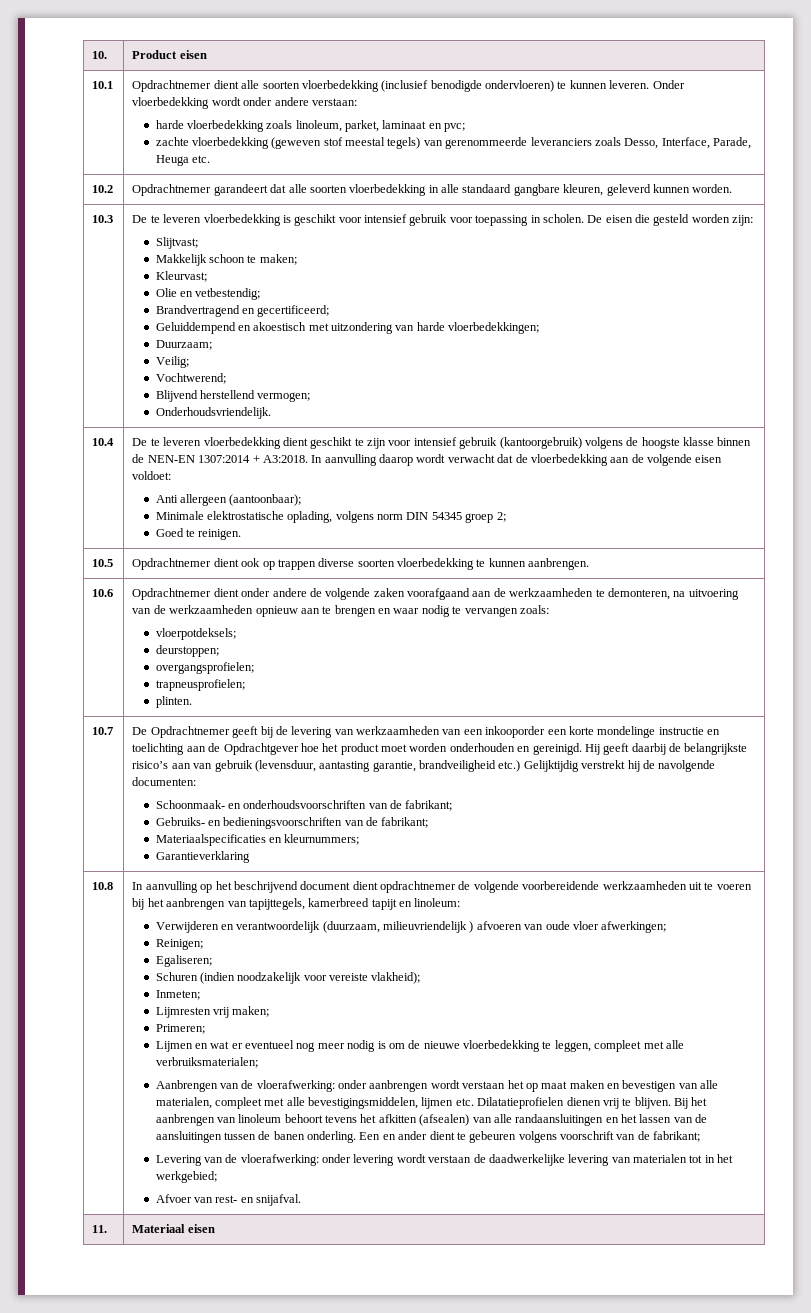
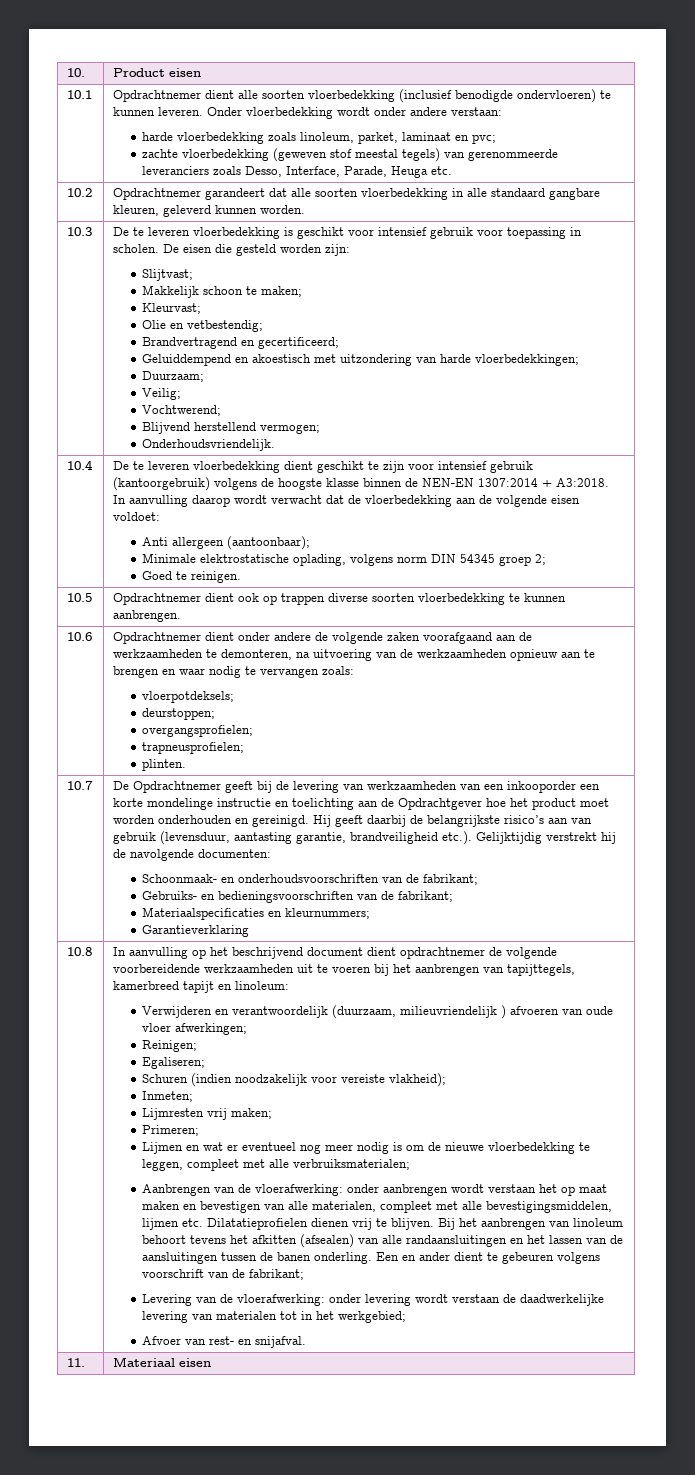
- Hij geeft daarbij de belangrijkste risico’s aan van gebruik (levensduur, aantasting garantie, brandveiligheid etc.) Gelijktijdig verstrekt hij de navolgende documenten:
+ Hij geeft daarbij de belangrijkste risico’s aan van gebruik (levensduur, aantasting garantie, brandveiligheid etc.). Gelijktijdig verstrekt hij de navolgende documenten:

